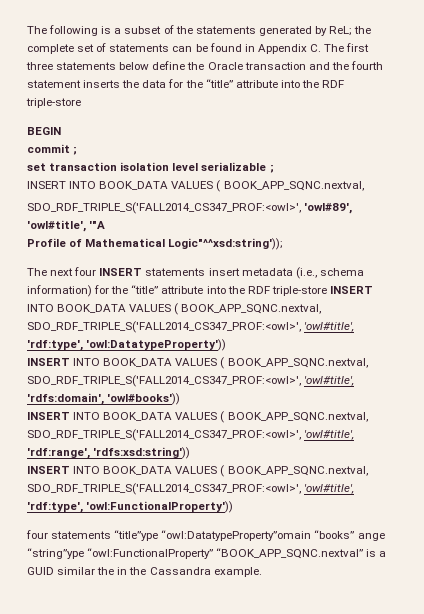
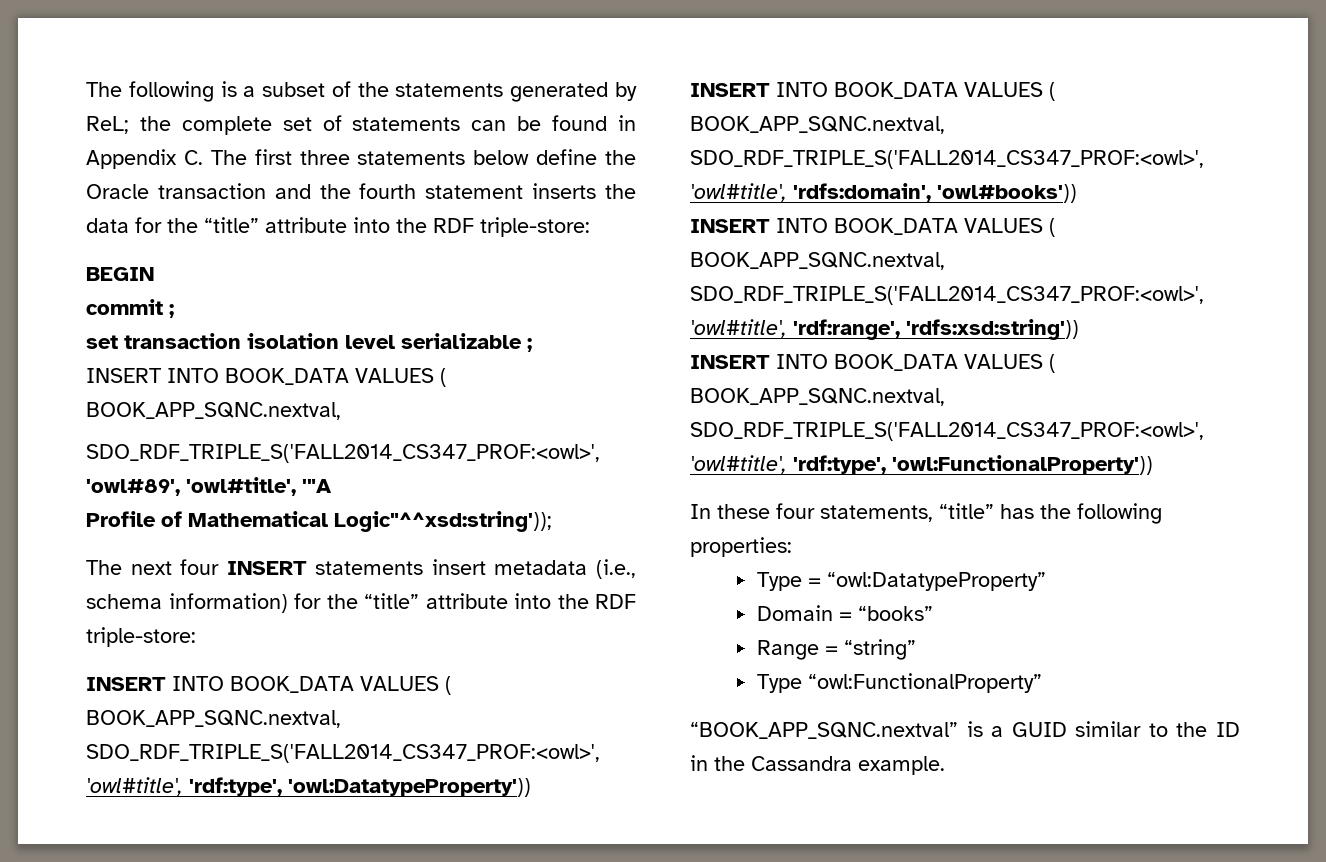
- The following is a subset of the statements generated by ReL; the complete set of statements can be found in Appendix C. The first three statements below define the Oracle transaction and the fourth statement inserts the data for the “title” attribute into the RDF triple-store
+ The following is a subset of the statements generated by ReL; the complete set of statements can be found in Appendix C. The first three statements below define the Oracle transaction and the fourth statement inserts the data for the “title” attribute into the RDF triple-store:
- The next four INSERT statements insert metadata (i.e., schema information) for the “title” attribute into the RDF triple-store INSERT INTO BOOK_DATA VALUES ( BOOK_APP_SQNC.nextval, SDO_RDF_TRIPLE_S('FALL2014_CS347_PROF:<owl>', 'owl#title', 'rdf:type', 'owl:DatatypeProperty'))
+ The next four INSERT statements insert metadata (i.e., schema information) for the “title” attribute into the RDF triple-store:
+ INSERT INTO BOOK_DATA VALUES ( BOOK_APP_SQNC.nextval, SDO_RDF_TRIPLE_S('FALL2014_CS347_PROF:<owl>', 'owl#title', 'rdf:type', 'owl:DatatypeProperty'))
- four statements “title”ype “owl:DatatypeProperty”omain “books” ange “string”ype “owl:FunctionalProperty” “BOOK_APP_SQNC.nextval” is a GUID similar the in the Cassandra example.
+ In these four statements, “title” has the following properties:
+ Type = “owl:DatatypeProperty”
+ Domain = “books”
+ Range = “string”
+ Type “owl:FunctionalProperty”
+ “BOOK_APP_SQNC.nextval” is a GUID similar to the ID in the Cassandra example.

